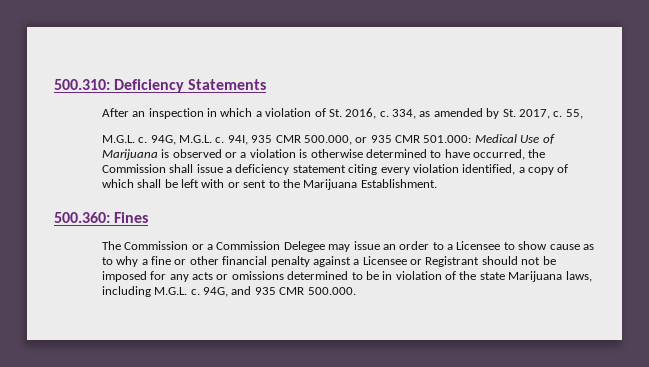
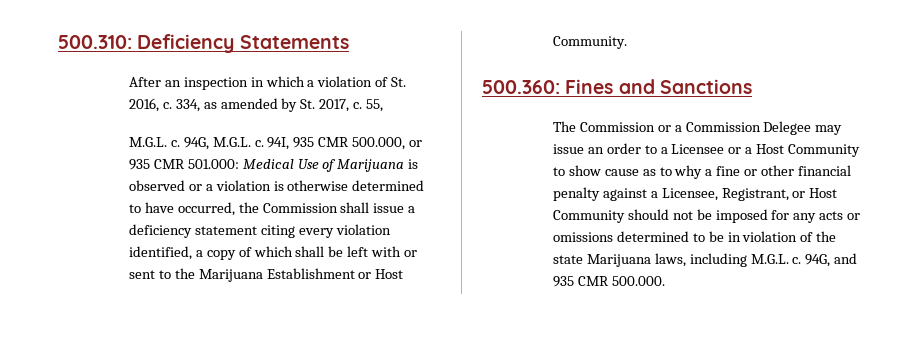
- 94I, 935 CMR 500.000, or 935 CMR 501.000: Medical Use of Marijuana is observed or a violation is otherwise determined to have occurred, the Commission shall issue a deficiency statement citing every violation identified, a copy of which shall be left with or sent to the Marijuana Establishment.
+ 94I, 935 CMR 500.000, or 935 CMR 501.000: Medical Use of Marijuana is observed or a violation is otherwise determined to have occurred, the Commission shall issue a deficiency statement citing every violation identified, a copy of which shall be left with or sent to the Marijuana Establishment or Host Community.
- 500.360: Fines
+ 500.360: Fines and Sanctions
- The Commission or a Commission Delegee may issue an order to a Licensee to show cause as to why a fine or other financial penalty against a Licensee or Registrant should not be imposed for any acts or omissions determined to be in violation of the state Marijuana laws, including M.G.L. c.
+ The Commission or a Commission Delegee may issue an order to a Licensee or a Host Community to show cause as to why a fine or other financial penalty against a Licensee, Registrant, or Host Community should not be imposed for any acts or omissions determined to be in violation of the state Marijuana laws, including M.G.L. c.

